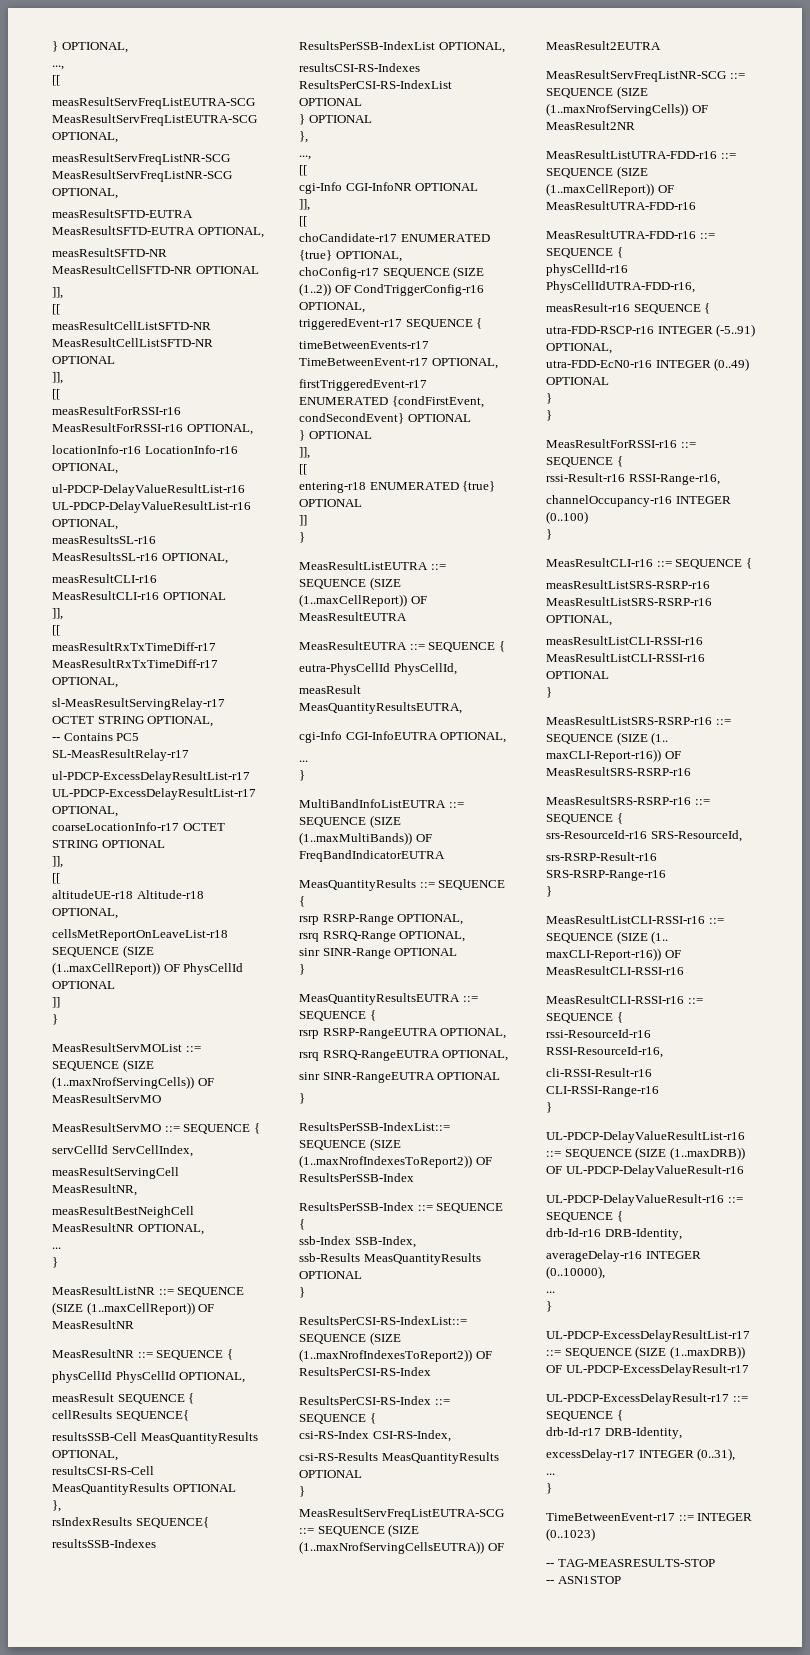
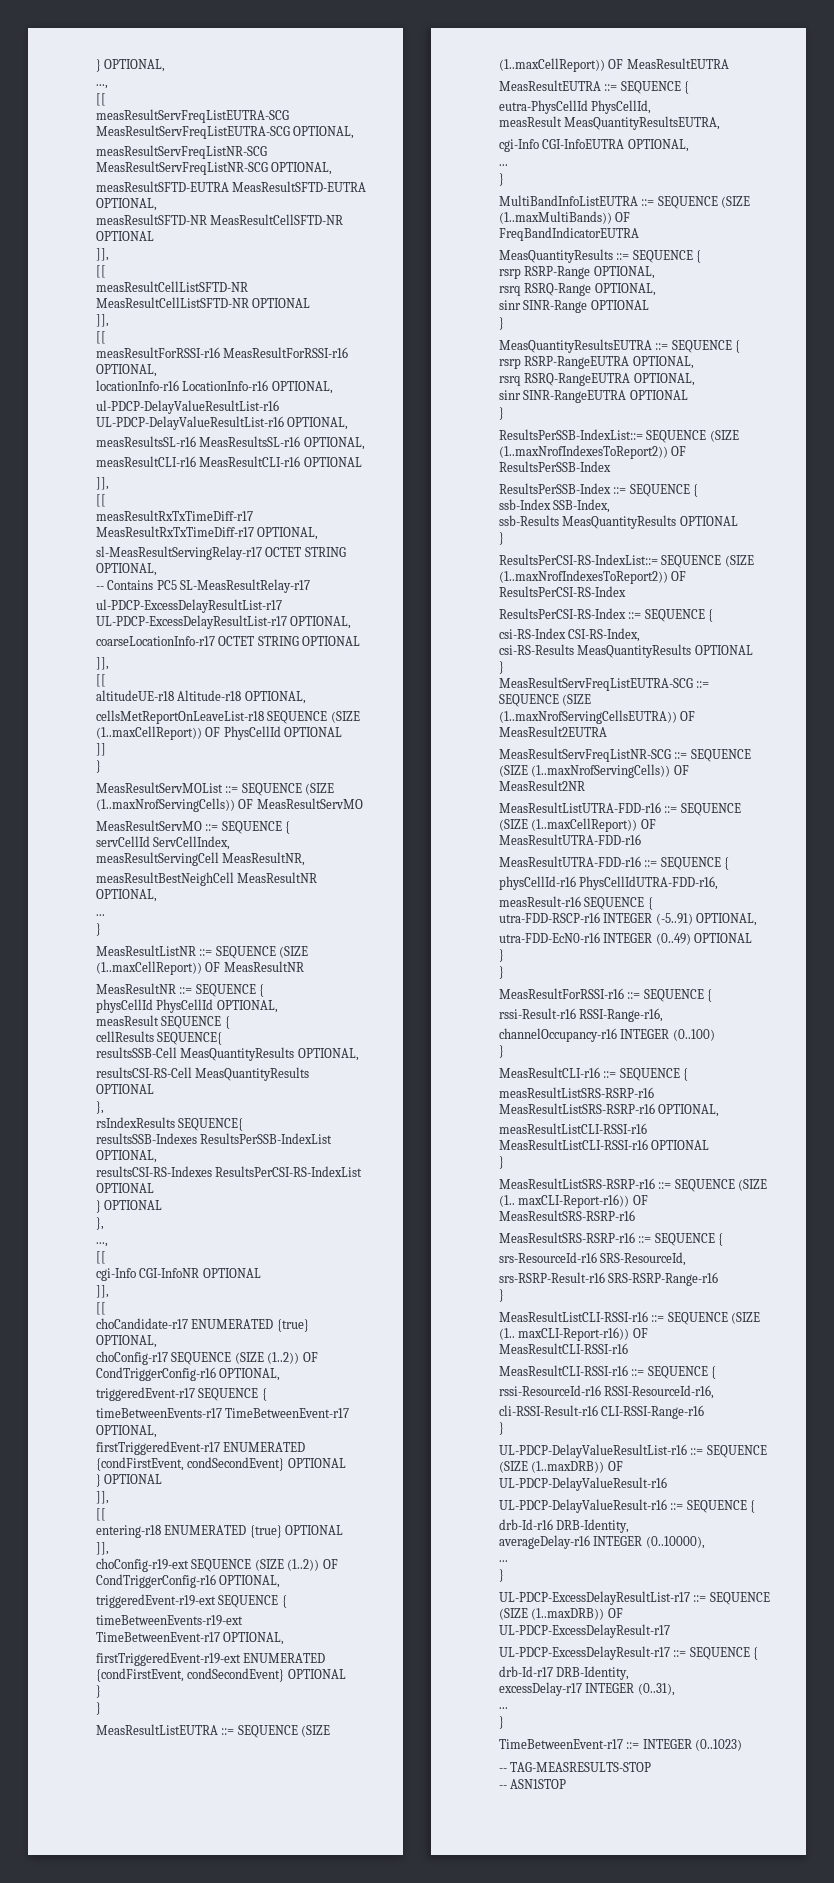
  entering-r18 ENUMERATED {true} OPTIONAL
- ]]
+ ]],
+ choConfig-r19-ext SEQUENCE (SIZE (1..2)) OF CondTriggerConfig-r16 OPTIONAL,
+ triggeredEvent-r19-ext SEQUENCE {
+ timeBetweenEvents-r19-ext TimeBetweenEvent-r17 OPTIONAL,
+ firstTriggeredEvent-r19-ext ENUMERATED {condFirstEvent, condSecondEvent} OPTIONAL
+ }

